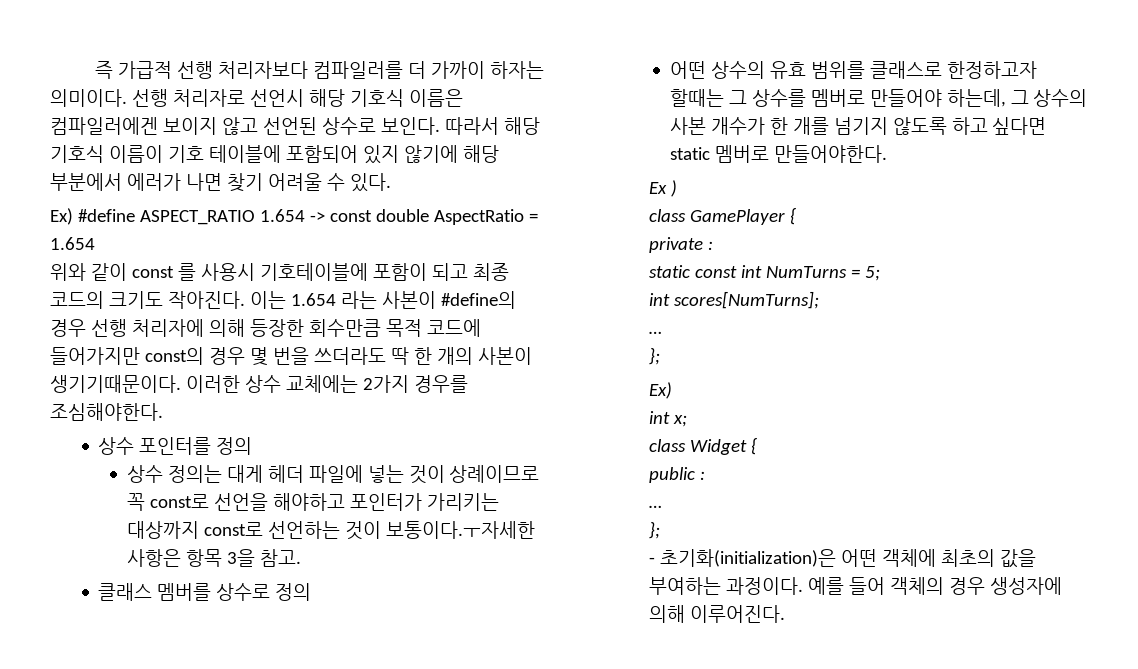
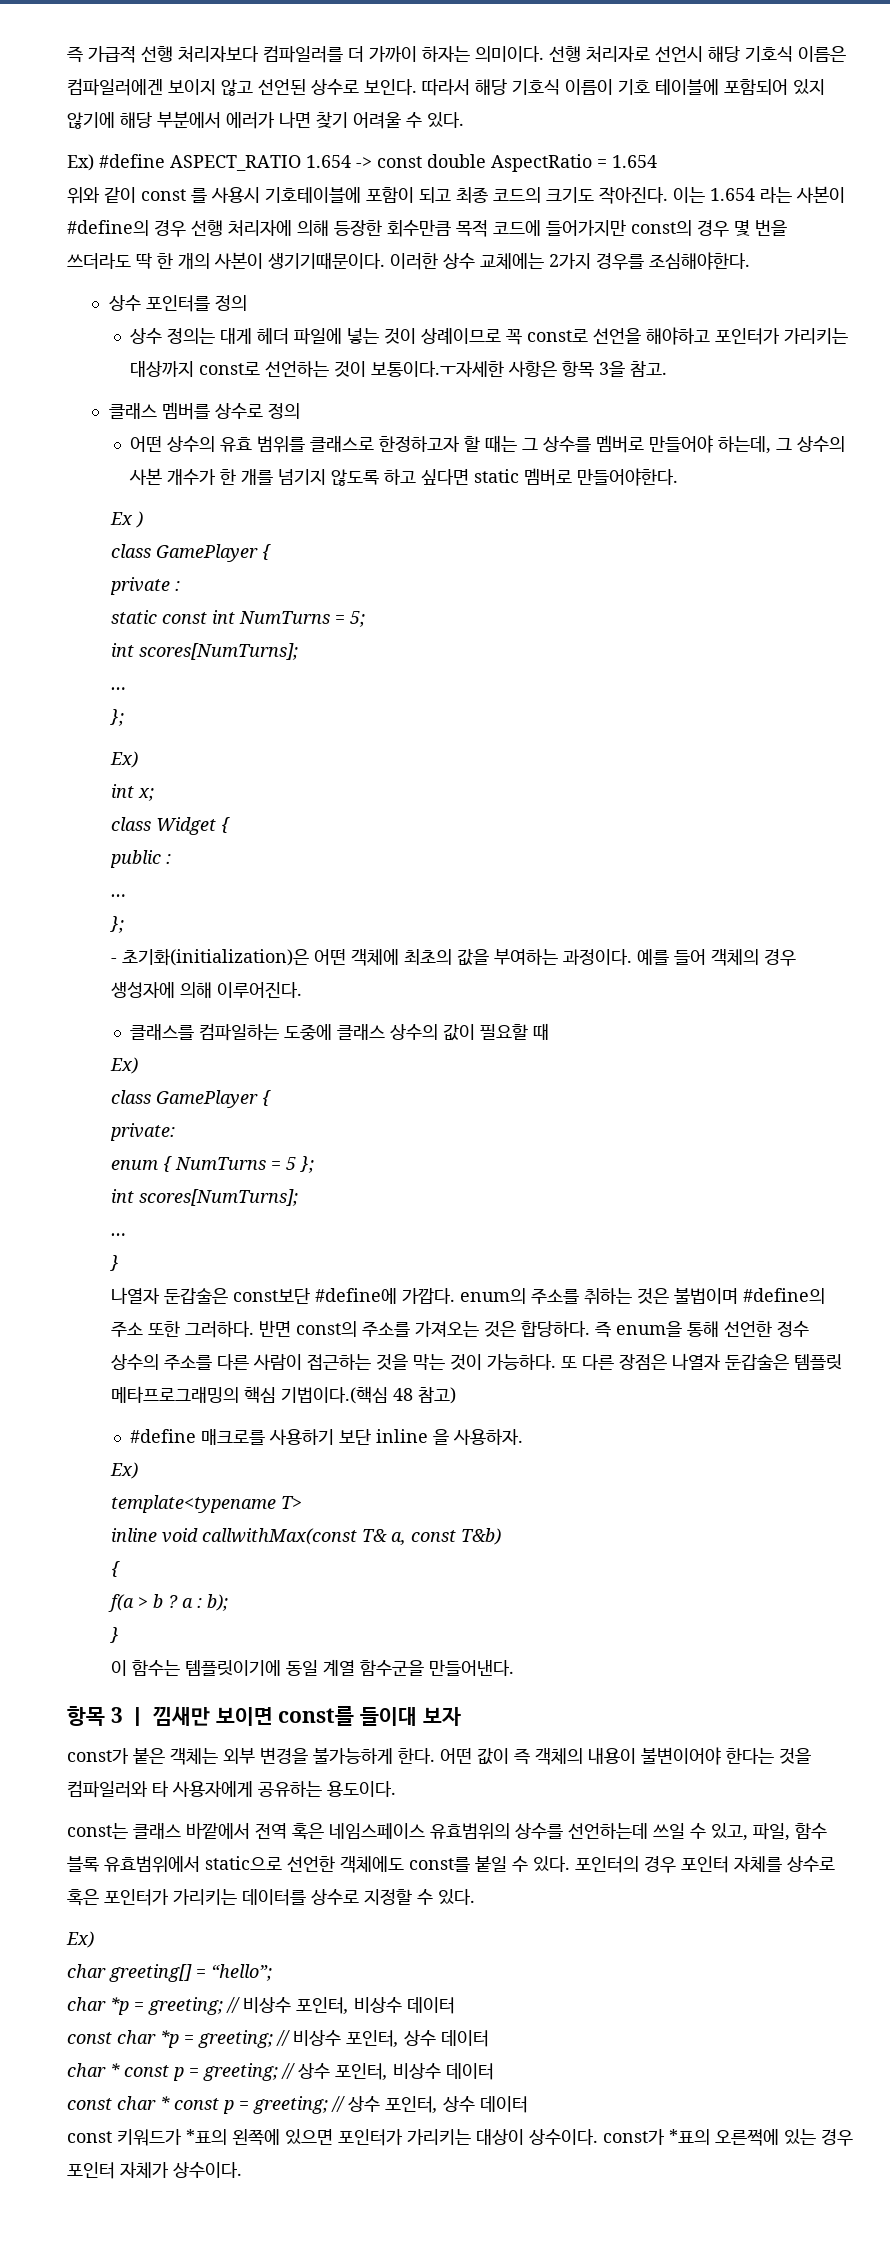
- 어떤 상수의 유효 범위를 클래스로 한정하고자 할때는 그 상수를 멤버로 만들어야 하는데, 그 상수의 사본 개수가 한 개를 넘기지 않도록 하고 싶다면 static 멤버로 만들어야한다.
+ 어떤 상수의 유효 범위를 클래스로 한정하고자 할 때는 그 상수를 멤버로 만들어야 하는데, 그 상수의 사본 개수가 한 개를 넘기지 않도록 하고 싶다면 static 멤버로 만들어야한다.
+ 클래스를 컴파일하는 도중에 클래스 상수의 값이 필요할 때
+ Ex)
+ class GamePlayer {
+ private:
+ enum { NumTurns = 5 };
+ int scores[NumTurns];
+ …
+ }
+ 나열자 둔갑술은 const보단 #define에 가깝다. enum의 주소를 취하는 것은 불법이며 #define의 주소 또한 그러하다. 반면 const의 주소를 가져오는 것은 합당하다. 즉 enum을 통해 선언한 정수 상수의 주소를 다른 사람이 접근하는 것을 막는 것이 가능하다. 또 다른 장점은 나열자 둔갑술은 템플릿 메타프로그래밍의 핵심 기법이다.(핵심 48 참고)
+ #define 매크로를 사용하기 보단 inline 을 사용하자.
+ Ex)
+ template<typename T>
+ inline void callwithMax(const T& a, const T&b)
+ {
+ f(a > b ? a : b);
+ }
+ 이 함수는 템플릿이기에 동일 계열 함수군을 만들어낸다.
+ 항목 3 ㅣ 낌새만 보이면 const를 들이대 보자
+ const가 붙은 객체는 외부 변경을 불가능하게 한다. 어떤 값이 즉 객체의 내용이 불변이어야 한다는 것을 컴파일러와 타 사용자에게 공유하는 용도이다.
+ const는 클래스 바깥에서 전역 혹은 네임스페이스 유효범위의 상수를 선언하는데 쓰일 수 있고, 파일, 함수 블록 유효범위에서 static으로 선언한 객체에도 const를 붙일 수 있다. 포인터의 경우 포인터 자체를 상수로 혹은 포인터가 가리키는 데이터를 상수로 지정할 수 있다.
+ Ex)
+ char greeting[] = “hello”;
+ char *p = greeting; // 비상수 포인터, 비상수 데이터
+ const char *p = greeting; // 비상수 포인터, 상수 데이터
+ char * const p = greeting; // 상수 포인터, 비상수 데이터
+ const char * const p = greeting; // 상수 포인터, 상수 데이터
+ const 키워드가 *표의 왼쪽에 있으면 포인터가 가리키는 대상이 상수이다. const가 *표의 오른쩍에 있는 경우 포인터 자체가 상수이다.

